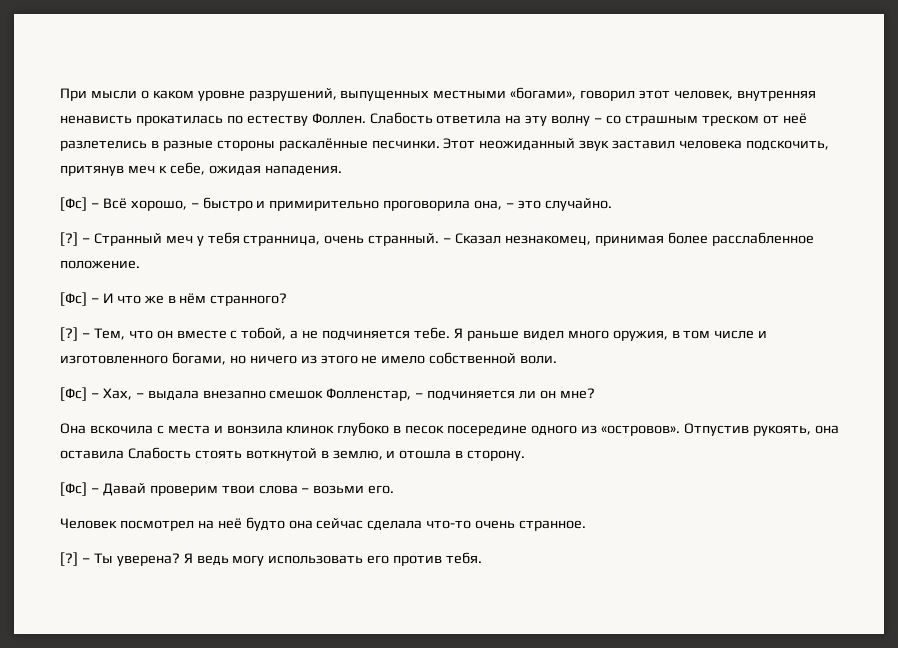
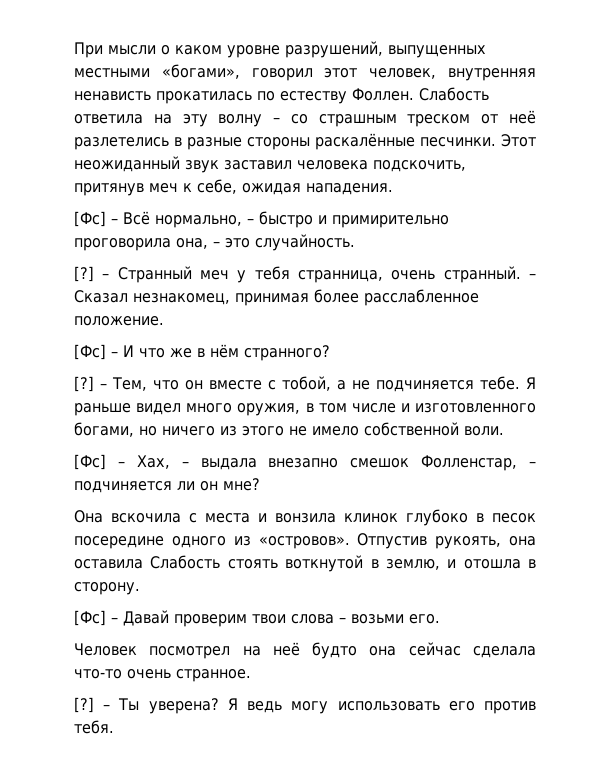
- [Фс] – Всё хорошо, – быстро и примирительно проговорила она, – это случайно.
+ [Фс] – Всё нормально, – быстро и примирительно проговорила она, – это случайность.

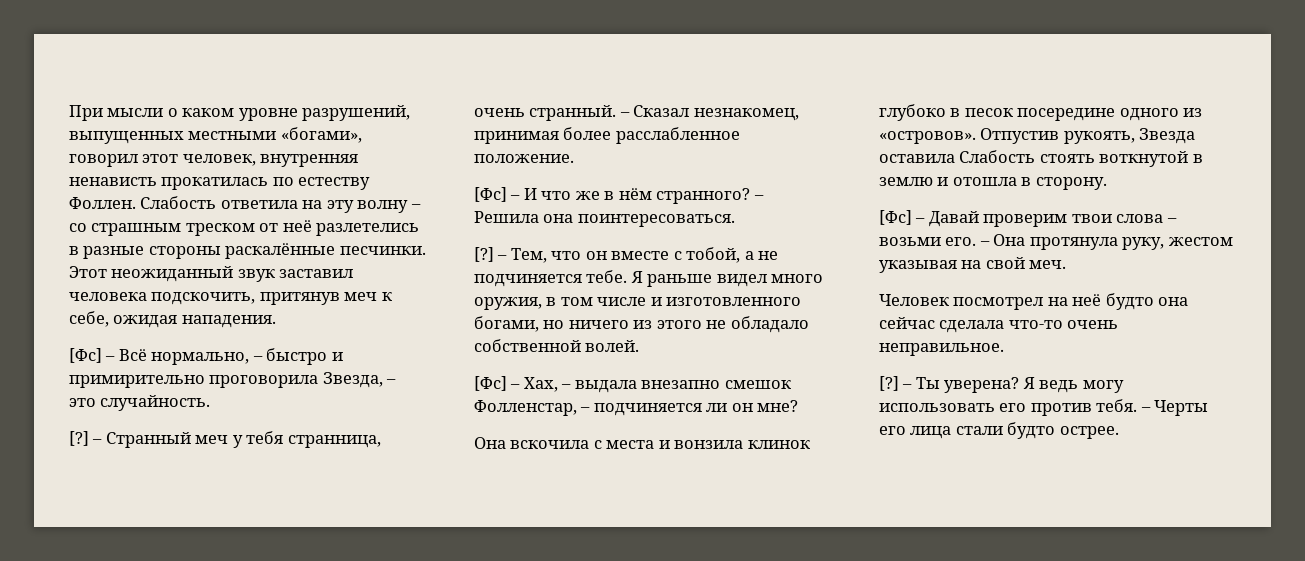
- [Фс] – Всё нормально, – быстро и примирительно проговорила она, – это случайность.
+ [Фс] – Всё нормально, – быстро и примирительно проговорила Звезда, – это случайность.
+ – Решила она поинтересоваться.
- Я раньше видел много оружия, в том числе и изготовленного богами, но ничего из этого не имело собственной воли.
+ Я раньше видел много оружия, в том числе и изготовленного богами, но ничего из этого не обладало собственной волей.
- Отпустив рукоять, она оставила Слабость стоять воткнутой в землю, и отошла в сторону.
+ Отпустив рукоять, Звезда оставила Слабость стоять воткнутой в землю и отошла в сторону.
+ – Она протянула руку, жестом указывая на свой меч.
- Человек посмотрел на неё будто она сейчас сделала что-то очень странное.
+ Человек посмотрел на неё будто она сейчас сделала что-то очень неправильное.
+ – Черты его лица стали будто острее.

